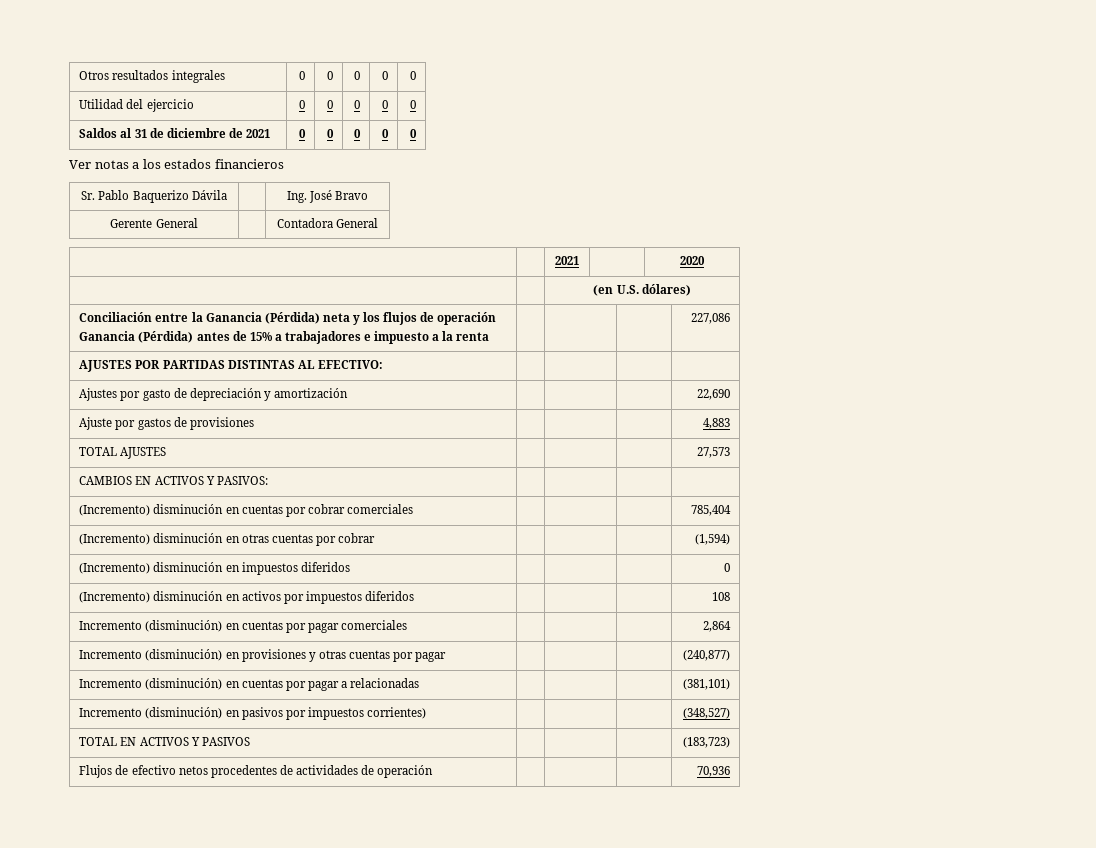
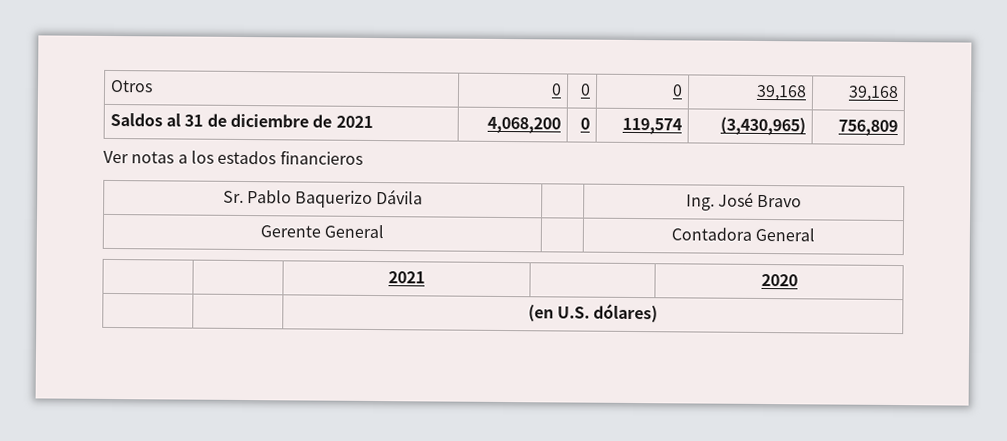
- Otros resultados integrales | 0 | 0 | 0 | 0 | 0
- Utilidad del ejercicio | 0 | 0 | 0 | 0 | 0
+ Otros | 0 | 0 | 0 | 39,168 | 39,168
- Saldos al 31 de diciembre de 2021 | 0 | 0 | 0 | 0 | 0
+ Saldos al 31 de diciembre de 2021 | 4,068,200 | 0 | 119,574 | (3,430,965) | 756,809
- Conciliación entre la Ganancia (Pérdida) neta y los flujos de operación
- Ganancia (Pérdida) antes de 15% a trabajadores e impuesto a la renta | | | | 227,086
- AJUSTES POR PARTIDAS DISTINTAS AL EFECTIVO: | | | |
- Ajustes por gasto de depreciación y amortización | | | | 22,690
- Ajuste por gastos de provisiones | | | | 4,883
- TOTAL AJUSTES | | | | 27,573
- CAMBIOS EN ACTIVOS Y PASIVOS: | | | |
- (Incremento) disminución en cuentas por cobrar comerciales | | | | 785,404
- (Incremento) disminución en otras cuentas por cobrar | | | | (1,594)
- (Incremento) disminución en impuestos diferidos | | | | 0
- (Incremento) disminución en activos por impuestos diferidos | | | | 108
- Incremento (disminución) en cuentas por pagar comerciales | | | | 2,864
- Incremento (disminución) en provisiones y otras cuentas por pagar | | | | (240,877)
- Incremento (disminución) en cuentas por pagar a relacionadas | | | | (381,101)
- Incremento (disminución) en pasivos por impuestos corrientes) | | | | (348,527)
- TOTAL EN ACTIVOS Y PASIVOS | | | | (183,723)
- Flujos de efectivo netos procedentes de actividades de operación | | | | 70,936

